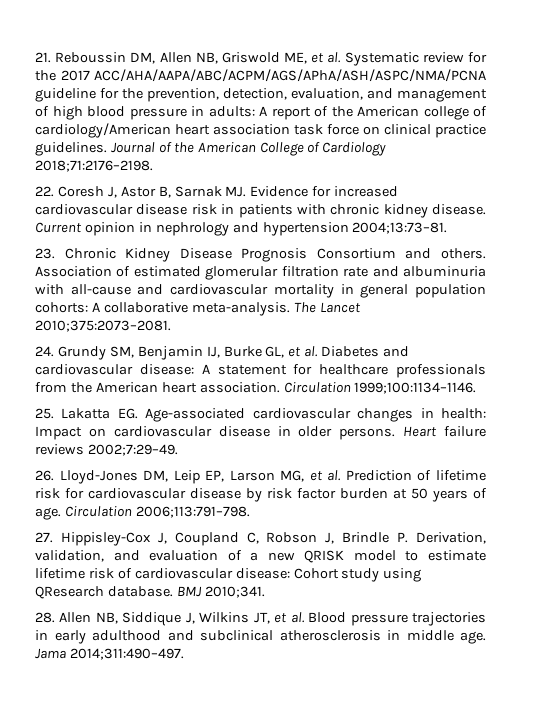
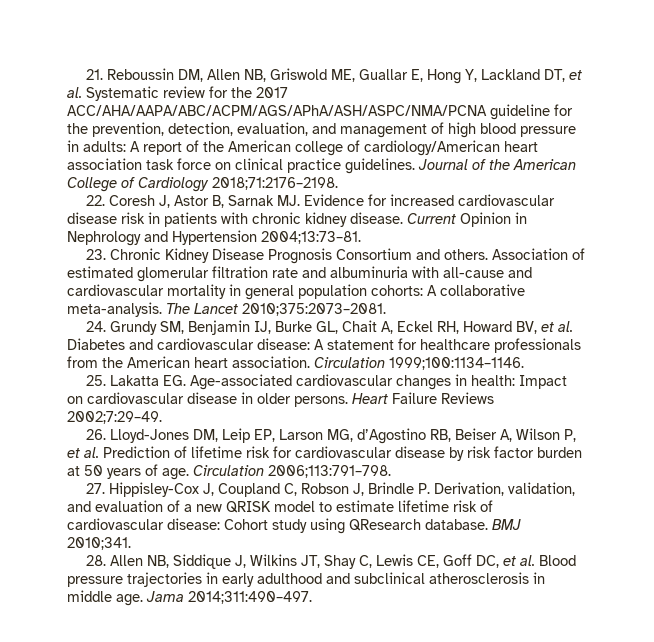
- 21. Reboussin DM, Allen NB, Griswold ME, et al. Systematic review for the 2017 ACC/AHA/AAPA/ABC/ACPM/AGS/APhA/ASH/ASPC/NMA/PCNA guideline for the prevention, detection, evaluation, and management of high blood pressure in adults: A report of the American college of cardiology/American heart association task force on clinical practice guidelines.
+ 21. Reboussin DM, Allen NB, Griswold ME, Guallar E, Hong Y, Lackland DT, et al. Systematic review for the 2017 ACC/AHA/AAPA/ABC/ACPM/AGS/APhA/ASH/ASPC/NMA/PCNA guideline for the prevention, detection, evaluation, and management of high blood pressure in adults: A report of the American college of cardiology/American heart association task force on clinical practice guidelines.
- Current opinion in nephrology and hypertension 2004;13:73–81.
+ Current Opinion in Nephrology and Hypertension 2004;13:73–81.
- 24. Grundy SM, Benjamin IJ, Burke GL, et al. Diabetes and cardiovascular disease: A statement for healthcare professionals from the American heart association.
+ 24. Grundy SM, Benjamin IJ, Burke GL, Chait A, Eckel RH, Howard BV, et al. Diabetes and cardiovascular disease: A statement for healthcare professionals from the American heart association.
- Heart failure reviews 2002;7:29–49.
+ Heart Failure Reviews 2002;7:29–49.
- 26. Lloyd-Jones DM, Leip EP, Larson MG, et al. Prediction of lifetime risk for cardiovascular disease by risk factor burden at 50 years of age.
+ 26. Lloyd-Jones DM, Leip EP, Larson MG, d’Agostino RB, Beiser A, Wilson P, et al. Prediction of lifetime risk for cardiovascular disease by risk factor burden at 50 years of age.
- 28. Allen NB, Siddique J, Wilkins JT, et al. Blood pressure trajectories in early adulthood and subclinical atherosclerosis in middle age.
+ 28. Allen NB, Siddique J, Wilkins JT, Shay C, Lewis CE, Goff DC, et al. Blood pressure trajectories in early adulthood and subclinical atherosclerosis in middle age.

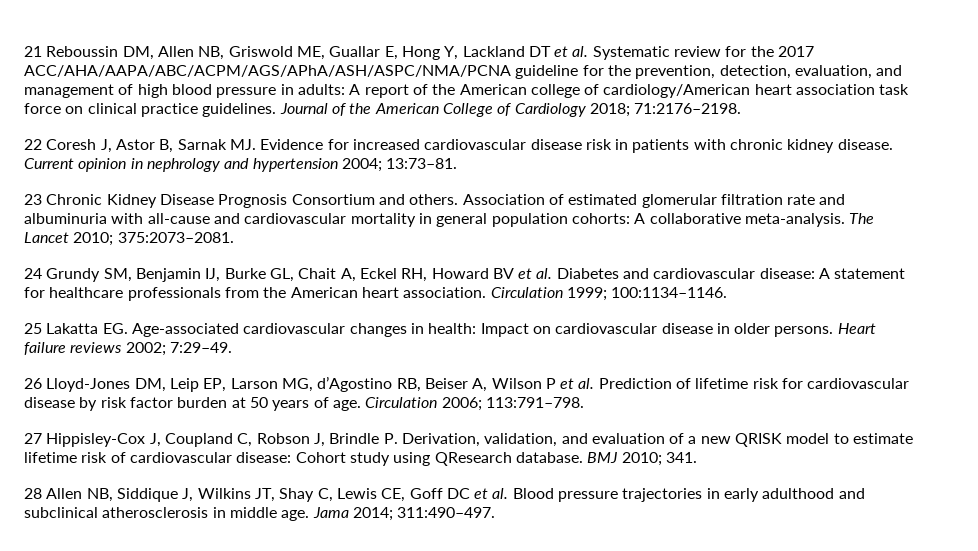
- 21. Reboussin DM, Allen NB, Griswold ME, Guallar E, Hong Y, Lackland DT, et al. Systematic review for the 2017 ACC/AHA/AAPA/ABC/ACPM/AGS/APhA/ASH/ASPC/NMA/PCNA guideline for the prevention, detection, evaluation, and management of high blood pressure in adults: A report of the American college of cardiology/American heart association task force on clinical practice guidelines.
+ 21 Reboussin DM, Allen NB, Griswold ME, Guallar E, Hong Y, Lackland DT et al. Systematic review for the 2017 ACC/AHA/AAPA/ABC/ACPM/AGS/APhA/ASH/ASPC/NMA/PCNA guideline for the prevention, detection, evaluation, and management of high blood pressure in adults: A report of the American college of cardiology/American heart association task force on clinical practice guidelines.
- Journal of the American College of Cardiology 2018;71:2176–2198.
- 22. Coresh J, Astor B, Sarnak MJ. Evidence for increased cardiovascular disease risk in patients with chronic kidney disease.
+ Journal of the American College of Cardiology 2018; 71:2176–2198.
+ 22 Coresh J, Astor B, Sarnak MJ. Evidence for increased cardiovascular disease risk in patients with chronic kidney disease.
- Current Opinion in Nephrology and Hypertension 2004;13:73–81.
- 23. Chronic Kidney Disease Prognosis Consortium and others.
+ Current opinion in nephrology and hypertension 2004; 13:73–81.
+ 23 Chronic Kidney Disease Prognosis Consortium and others.
- The Lancet 2010;375:2073–2081.
- 24. Grundy SM, Benjamin IJ, Burke GL, Chait A, Eckel RH, Howard BV, et al. Diabetes and cardiovascular disease: A statement for healthcare professionals from the American heart association.
+ The Lancet 2010; 375:2073–2081.
+ 24 Grundy SM, Benjamin IJ, Burke GL, Chait A, Eckel RH, Howard BV et al. Diabetes and cardiovascular disease: A statement for healthcare professionals from the American heart association.
- Circulation 1999;100:1134–1146.
- 25. Lakatta EG. Age-associated cardiovascular changes in health: Impact on cardiovascular disease in older persons.
+ Circulation 1999; 100:1134–1146.
+ 25 Lakatta EG. Age-associated cardiovascular changes in health: Impact on cardiovascular disease in older persons.
- Heart Failure Reviews 2002;7:29–49.
- 26. Lloyd-Jones DM, Leip EP, Larson MG, d’Agostino RB, Beiser A, Wilson P, et al. Prediction of lifetime risk for cardiovascular disease by risk factor burden at 50 years of age.
+ Heart failure reviews 2002; 7:29–49.
+ 26 Lloyd-Jones DM, Leip EP, Larson MG, d’Agostino RB, Beiser A, Wilson P et al. Prediction of lifetime risk for cardiovascular disease by risk factor burden at 50 years of age.
- Circulation 2006;113:791–798.
- 27. Hippisley-Cox J, Coupland C, Robson J, Brindle P. Derivation, validation, and evaluation of a new QRISK model to estimate lifetime risk of cardiovascular disease: Cohort study using QResearch database.
+ Circulation 2006; 113:791–798.
+ 27 Hippisley-Cox J, Coupland C, Robson J, Brindle P. Derivation, validation, and evaluation of a new QRISK model to estimate lifetime risk of cardiovascular disease: Cohort study using QResearch database.
- BMJ 2010;341.
- 28. Allen NB, Siddique J, Wilkins JT, Shay C, Lewis CE, Goff DC, et al. Blood pressure trajectories in early adulthood and subclinical atherosclerosis in middle age.
+ BMJ 2010; 341.
+ 28 Allen NB, Siddique J, Wilkins JT, Shay C, Lewis CE, Goff DC et al. Blood pressure trajectories in early adulthood and subclinical atherosclerosis in middle age.
- Jama 2014;311:490–497.
+ Jama 2014; 311:490–497.

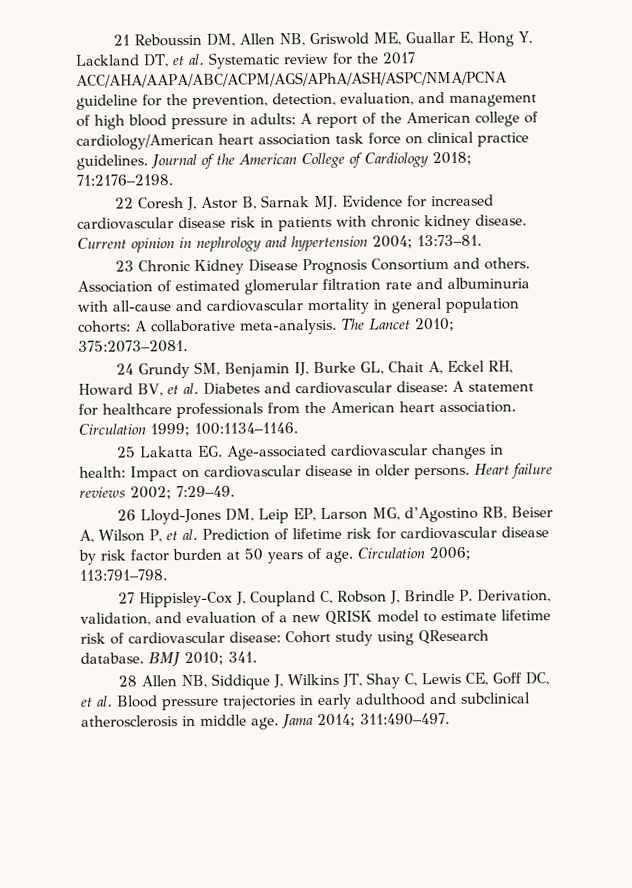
- 21 Reboussin DM, Allen NB, Griswold ME, Guallar E, Hong Y, Lackland DT et al. Systematic review for the 2017 ACC/AHA/AAPA/ABC/ACPM/AGS/APhA/ASH/ASPC/NMA/PCNA guideline for the prevention, detection, evaluation, and management of high blood pressure in adults: A report of the American college of cardiology/American heart association task force on clinical practice guidelines.
+ 21 Reboussin DM, Allen NB, Griswold ME, Guallar E, Hong Y, Lackland DT, et al. Systematic review for the 2017 ACC/AHA/AAPA/ABC/ACPM/AGS/APhA/ASH/ASPC/NMA/PCNA guideline for the prevention, detection, evaluation, and management of high blood pressure in adults: A report of the American college of cardiology/American heart association task force on clinical practice guidelines.
- 24 Grundy SM, Benjamin IJ, Burke GL, Chait A, Eckel RH, Howard BV et al. Diabetes and cardiovascular disease: A statement for healthcare professionals from the American heart association.
+ 24 Grundy SM, Benjamin IJ, Burke GL, Chait A, Eckel RH, Howard BV, et al. Diabetes and cardiovascular disease: A statement for healthcare professionals from the American heart association.
- 26 Lloyd-Jones DM, Leip EP, Larson MG, d’Agostino RB, Beiser A, Wilson P et al. Prediction of lifetime risk for cardiovascular disease by risk factor burden at 50 years of age.
+ 26 Lloyd-Jones DM, Leip EP, Larson MG, d’Agostino RB, Beiser A, Wilson P, et al. Prediction of lifetime risk for cardiovascular disease by risk factor burden at 50 years of age.
- 28 Allen NB, Siddique J, Wilkins JT, Shay C, Lewis CE, Goff DC et al. Blood pressure trajectories in early adulthood and subclinical atherosclerosis in middle age.
+ 28 Allen NB, Siddique J, Wilkins JT, Shay C, Lewis CE, Goff DC, et al. Blood pressure trajectories in early adulthood and subclinical atherosclerosis in middle age.

